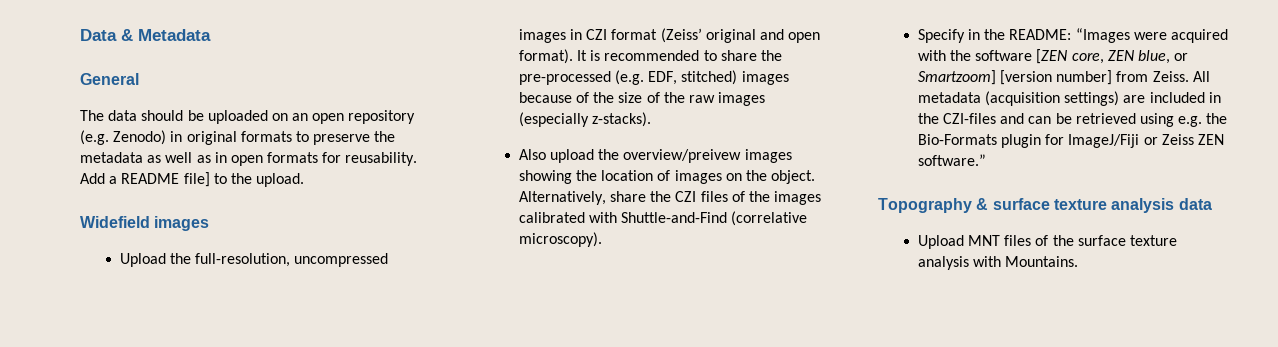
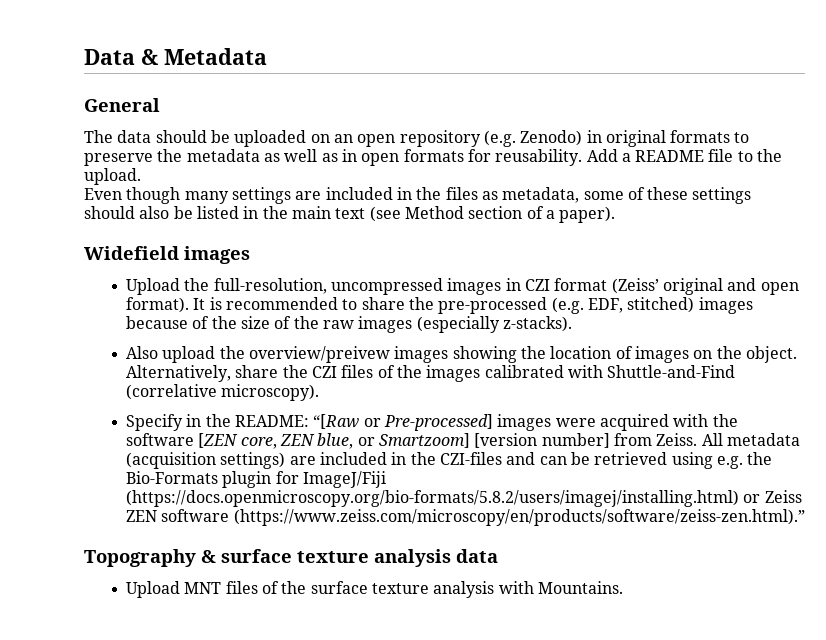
- Add a README file] to the upload.
+ Add a README file to the upload.
+ Even though many settings are included in the files as metadata, some of these settings should also be listed in the main text (see Method section of a paper).
- Specify in the README: “Images were acquired with the software [ZEN core, ZEN blue, or Smartzoom] [version number] from Zeiss.
+ Specify in the README: “[Raw or Pre-processed] images were acquired with the software [ZEN core, ZEN blue, or Smartzoom] [version number] from Zeiss.
- All metadata (acquisition settings) are included in the CZI-files and can be retrieved using e.g. the Bio-Formats plugin for ImageJ/Fiji or Zeiss ZEN software.”
+ All metadata (acquisition settings) are included in the CZI-files and can be retrieved using e.g. the Bio-Formats plugin for ImageJ/Fiji (https://docs.openmicroscopy.org/bio-formats/5.8.2/users/imagej/installing.html) or Zeiss ZEN software (https://www.zeiss.com/microscopy/en/products/software/zeiss-zen.html).”

